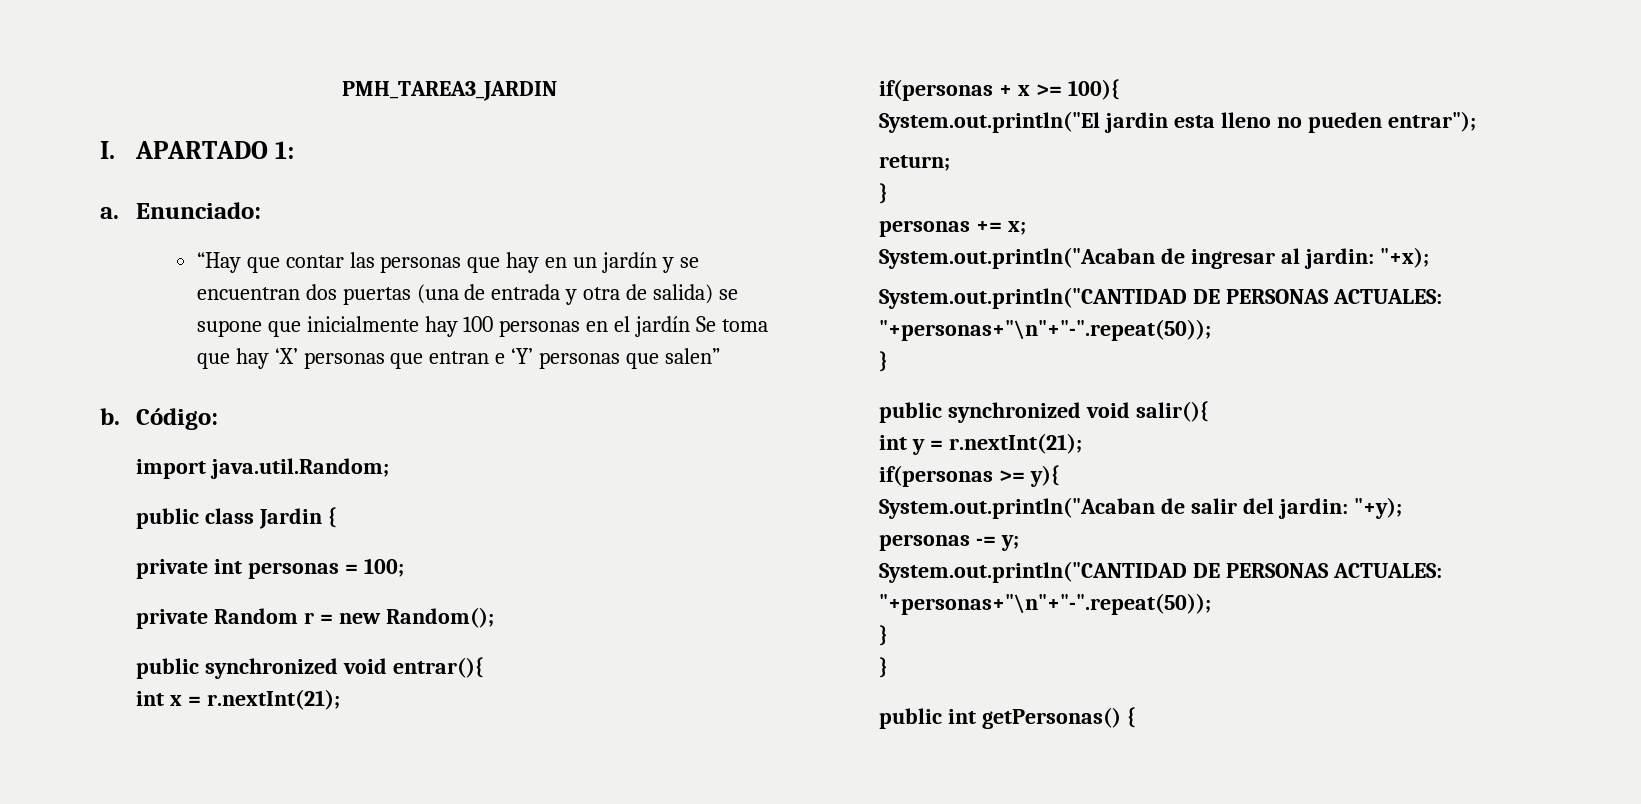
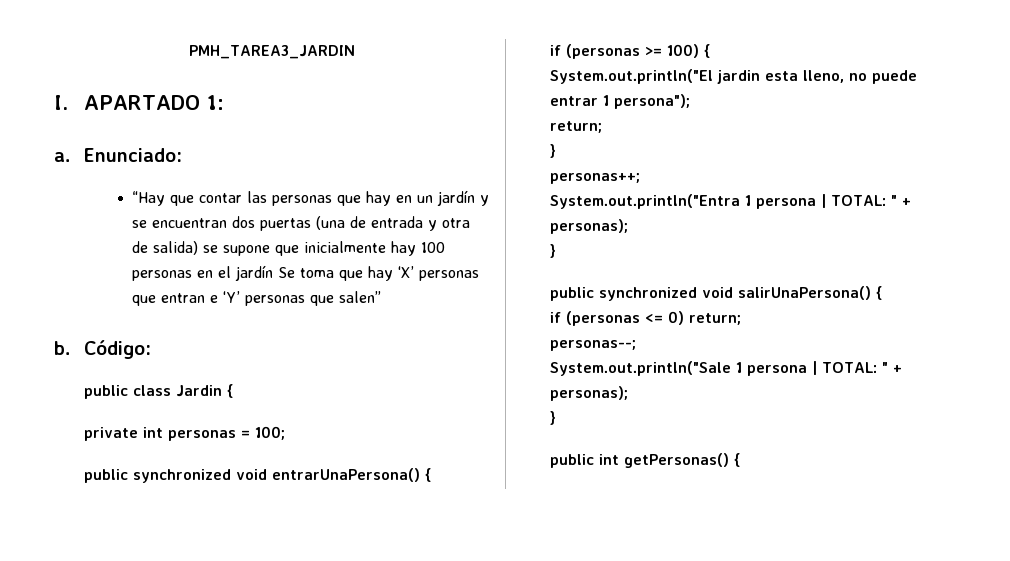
- import java.util.Random;
- private Random r = new Random();
- public synchronized void entrar(){
- int x = r.nextInt(21);
- if(personas + x >= 100){
- System.out.println("El jardin esta lleno no pueden entrar");
+ public synchronized void entrarUnaPersona() {
+ if (personas >= 100) {
+ System.out.println("El jardin esta lleno, no puede entrar 1 persona");
  return;
  }
- personas += x;
- System.out.println("Acaban de ingresar al jardin: "+x);
- System.out.println("CANTIDAD DE PERSONAS ACTUALES: "+personas+"\n"+"-".repeat(50));
+ personas++;
+ System.out.println("Entra 1 persona | TOTAL: " + personas);
  }
- public synchronized void salir(){
- int y = r.nextInt(21);
- if(personas >= y){
- System.out.println("Acaban de salir del jardin: "+y);
- personas -= y;
- System.out.println("CANTIDAD DE PERSONAS ACTUALES: "+personas+"\n"+"-".repeat(50));
- }
+ public synchronized void salirUnaPersona() {
+ if (personas <= 0) return;
+ personas--;
+ System.out.println("Sale 1 persona | TOTAL: " + personas);

